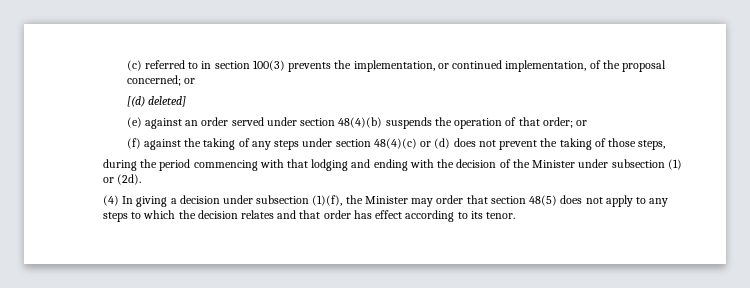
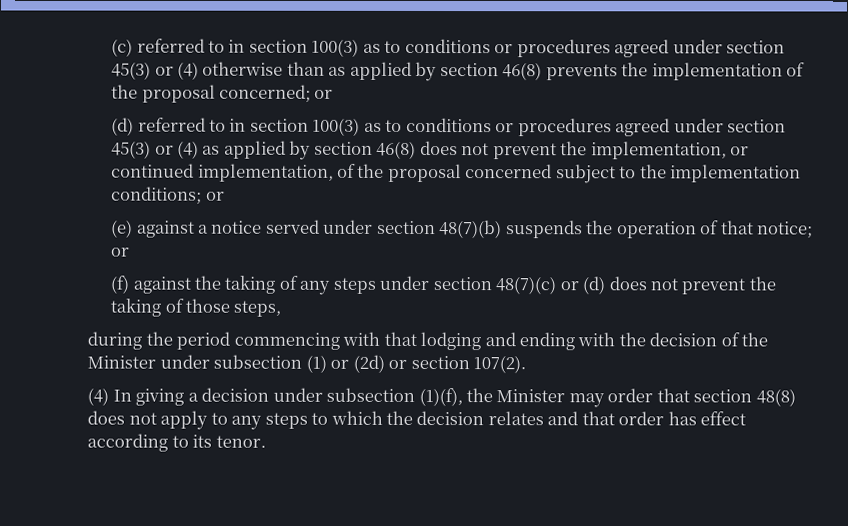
- (c) referred to in section 100(3) prevents the implementation, or continued implementation, of the proposal concerned; or
- [(d) deleted]
+ (c) referred to in section 100(3) as to conditions or procedures agreed under section 45(3) or (4) otherwise than as applied by section 46(8) prevents the implementation of the proposal concerned; or
+ (d) referred to in section 100(3) as to conditions or procedures agreed under section 45(3) or (4) as applied by section 46(8) does not prevent the implementation, or continued implementation, of the proposal concerned subject to the implementation conditions; or
- (e) against an order served under section 48(4)(b) suspends the operation of that order; or
+ (e) against a notice served under section 48(7)(b) suspends the operation of that notice; or
- (f) against the taking of any steps under section 48(4)(c) or (d) does not prevent the taking of those steps,
+ (f) against the taking of any steps under section 48(7)(c) or (d) does not prevent the taking of those steps,
- during the period commencing with that lodging and ending with the decision of the Minister under subsection (1) or (2d).
+ during the period commencing with that lodging and ending with the decision of the Minister under subsection (1) or (2d) or section 107(2).
- (4) In giving a decision under subsection (1)(f), the Minister may order that section 48(5) does not apply to any steps to which the decision relates and that order has effect according to its tenor.
+ (4) In giving a decision under subsection (1)(f), the Minister may order that section 48(8) does not apply to any steps to which the decision relates and that order has effect according to its tenor.

